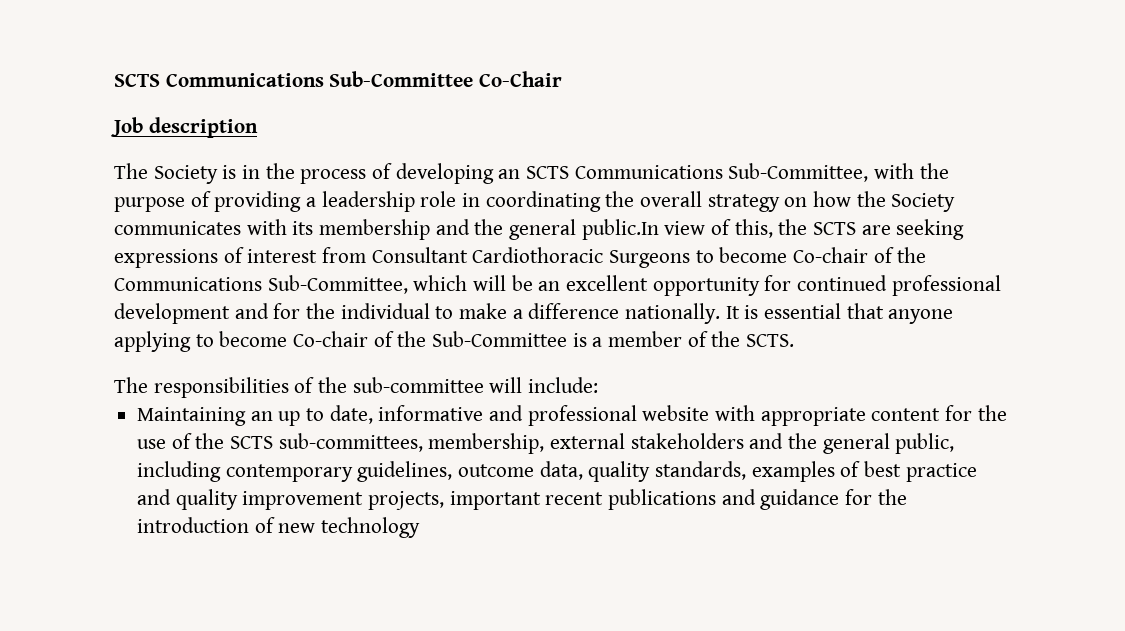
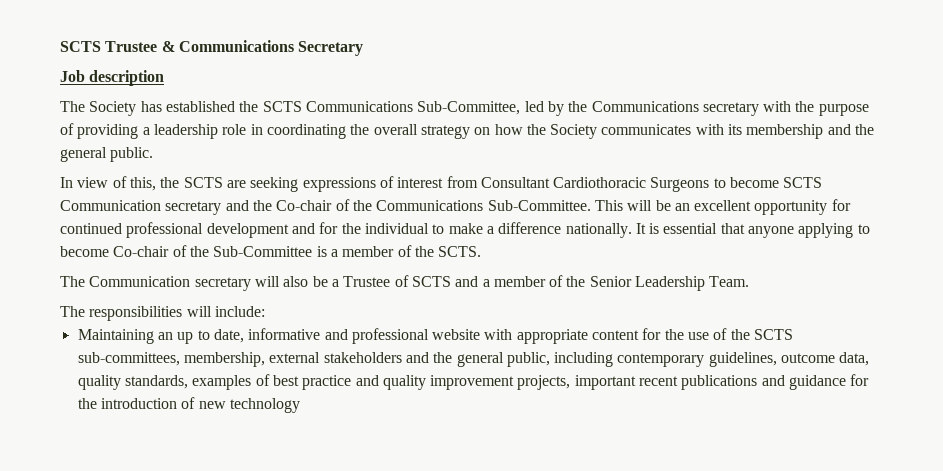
- SCTS Communications Sub-Committee Co-Chair
+ SCTS Trustee & Communications Secretary
- The Society is in the process of developing an SCTS Communications Sub-Committee, with the purpose of providing a leadership role in coordinating the overall strategy on how the Society communicates with its membership and the general public.In view of this, the SCTS are seeking expressions of interest from Consultant Cardiothoracic Surgeons to become Co-chair of the Communications Sub-Committee, which will be an excellent opportunity for continued professional development and for the individual to make a difference nationally.
+ The Society has established the SCTS Communications Sub-Committee, led by the Communications secretary with the purpose of providing a leadership role in coordinating the overall strategy on how the Society communicates with its membership and the general public.
+ In view of this, the SCTS are seeking expressions of interest from Consultant Cardiothoracic Surgeons to become SCTS Communication secretary and the Co-chair of the Communications Sub-Committee. This will be an excellent opportunity for continued professional development and for the individual to make a difference nationally.
- The responsibilities of the sub-committee will include:
+ The Communication secretary will also be a Trustee of SCTS and a member of the Senior Leadership Team.
+ The responsibilities will include:

